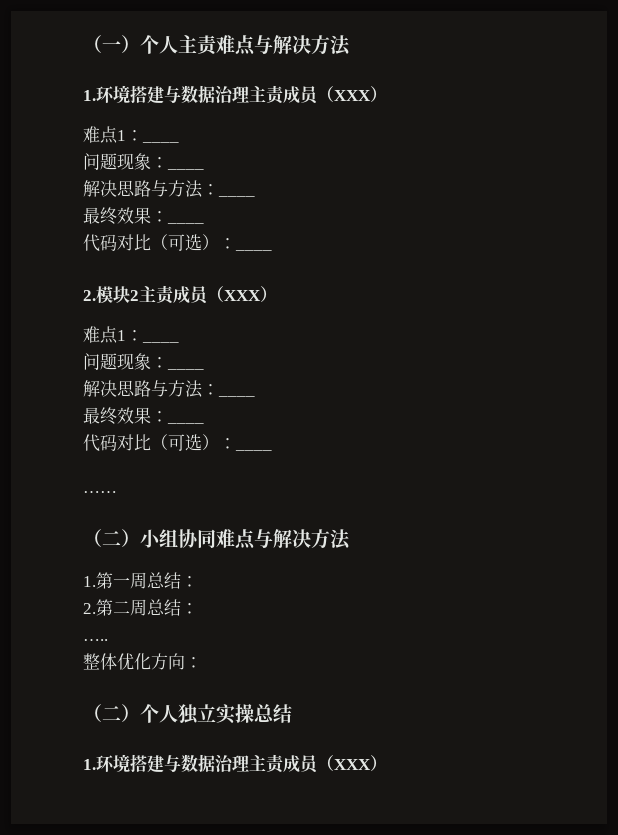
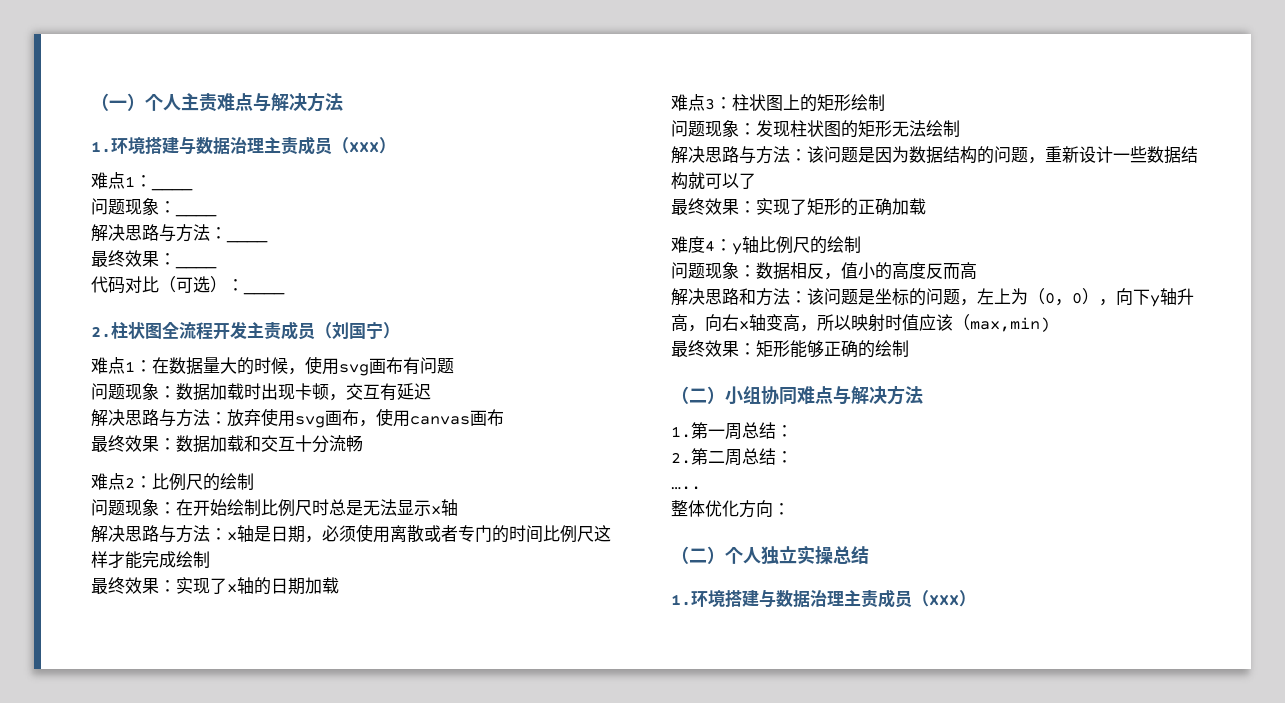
- 2.模块2主责成员（XXX）
- 难点1：____
- 问题现象：____
- 解决思路与方法：____
- 最终效果：____
- 代码对比（可选）：____
- ……
+ 2.柱状图全流程开发主责成员（刘国宁）
+ 难点1：在数据量大的时候，使用svg画布有问题
+ 问题现象：数据加载时出现卡顿，交互有延迟
+ 解决思路与方法：放弃使用svg画布，使用canvas画布
+ 最终效果：数据加载和交互十分流畅
+ 难点2：比例尺的绘制
+ 问题现象：在开始绘制比例尺时总是无法显示x轴
+ 解决思路与方法：x轴是日期，必须使用离散或者专门的时间比例尺这样才能完成绘制
+ 最终效果：实现了x轴的日期加载
+ 难点3：柱状图上的矩形绘制
+ 问题现象：发现柱状图的矩形无法绘制
+ 解决思路与方法：该问题是因为数据结构的问题，重新设计一些数据结构就可以了
+ 最终效果：实现了矩形的正确加载
+ 难度4：y轴比例尺的绘制
+ 问题现象：数据相反，值小的高度反而高
+ 解决思路和方法：该问题是坐标的问题，左上为（0，0），向下y轴升高，向右x轴变高，所以映射时值应该（max,min)
+ 最终效果：矩形能够正确的绘制

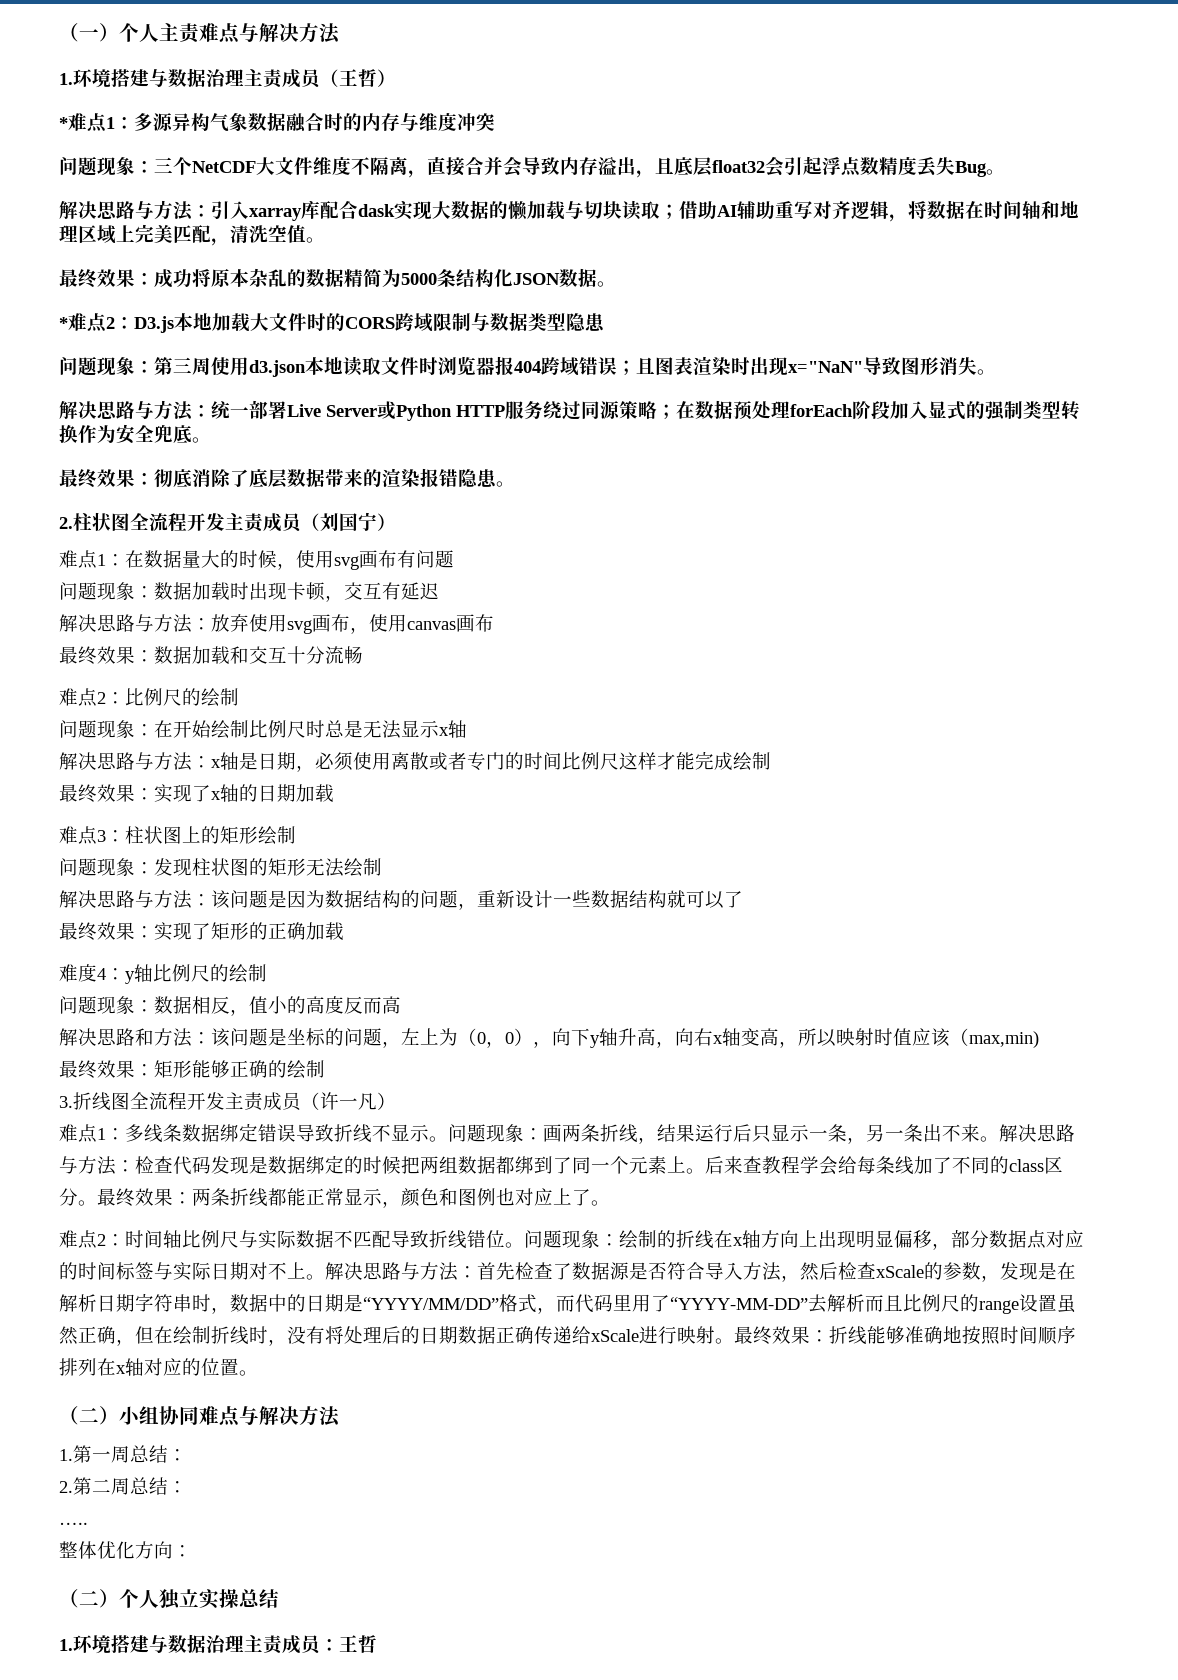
  （一）个人主责难点与解决方法
- 1.环境搭建与数据治理主责成员（XXX）
- 难点1：____
- 问题现象：____
- 解决思路与方法：____
- 最终效果：____
- 代码对比（可选）：____
+ 1.环境搭建与数据治理主责成员（王哲）
+ *难点1：多源异构气象数据融合时的内存与维度冲突
+ 问题现象：三个NetCDF大文件维度不隔离，直接合并会导致内存溢出，且底层float32会引起浮点数精度丢失Bug。
+ 解决思路与方法：引入xarray库配合dask实现大数据的懒加载与切块读取；借助AI辅助重写对齐逻辑，将数据在时间轴和地理区域上完美匹配，清洗空值。
+ 最终效果：成功将原本杂乱的数据精简为5000条结构化JSON数据。
+ *难点2：D3.js本地加载大文件时的CORS跨域限制与数据类型隐患
+ 问题现象：第三周使用d3.json本地读取文件时浏览器报404跨域错误；且图表渲染时出现x="NaN"导致图形消失。
+ 解决思路与方法：统一部署Live Server或Python HTTP服务绕过同源策略；在数据预处理forEach阶段加入显式的强制类型转换作为安全兜底。
+ 最终效果：彻底消除了底层数据带来的渲染报错隐患。
+ 3.折线图全流程开发主责成员（许一凡）
+ 难点1：多线条数据绑定错误导致折线不显示。问题现象：画两条折线，结果运行后只显示一条，另一条出不来。解决思路与方法：检查代码发现是数据绑定的时候把两组数据都绑到了同一个元素上。后来查教程学会给每条线加了不同的class区分。最终效果：两条折线都能正常显示，颜色和图例也对应上了。
+ 难点2：时间轴比例尺与实际数据不匹配导致折线错位。问题现象：绘制的折线在x轴方向上出现明显偏移，部分数据点对应的时间标签与实际日期对不上。解决思路与方法：首先检查了数据源是否符合导入方法，然后检查xScale的参数，发现是在解析日期字符串时，数据中的日期是“YYYY/MM/DD”格式，而代码里用了“YYYY-MM-DD”去解析而且比例尺的range设置虽然正确，但在绘制折线时，没有将处理后的日期数据正确传递给xScale进行映射。最终效果：折线能够准确地按照时间顺序排列在x轴对应的位置。
  （二）个人独立实操总结
- 1.环境搭建与数据治理主责成员（XXX）
+ 1.环境搭建与数据治理主责成员：王哲

